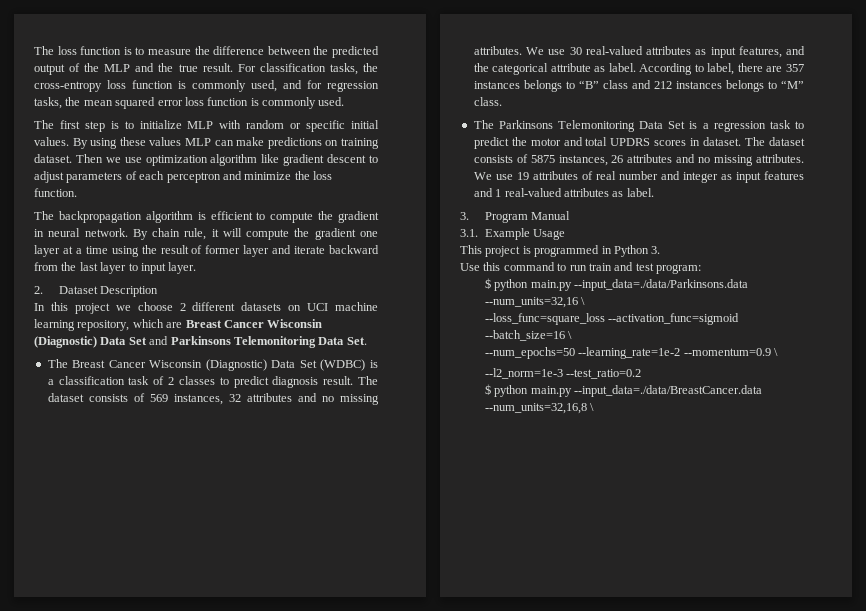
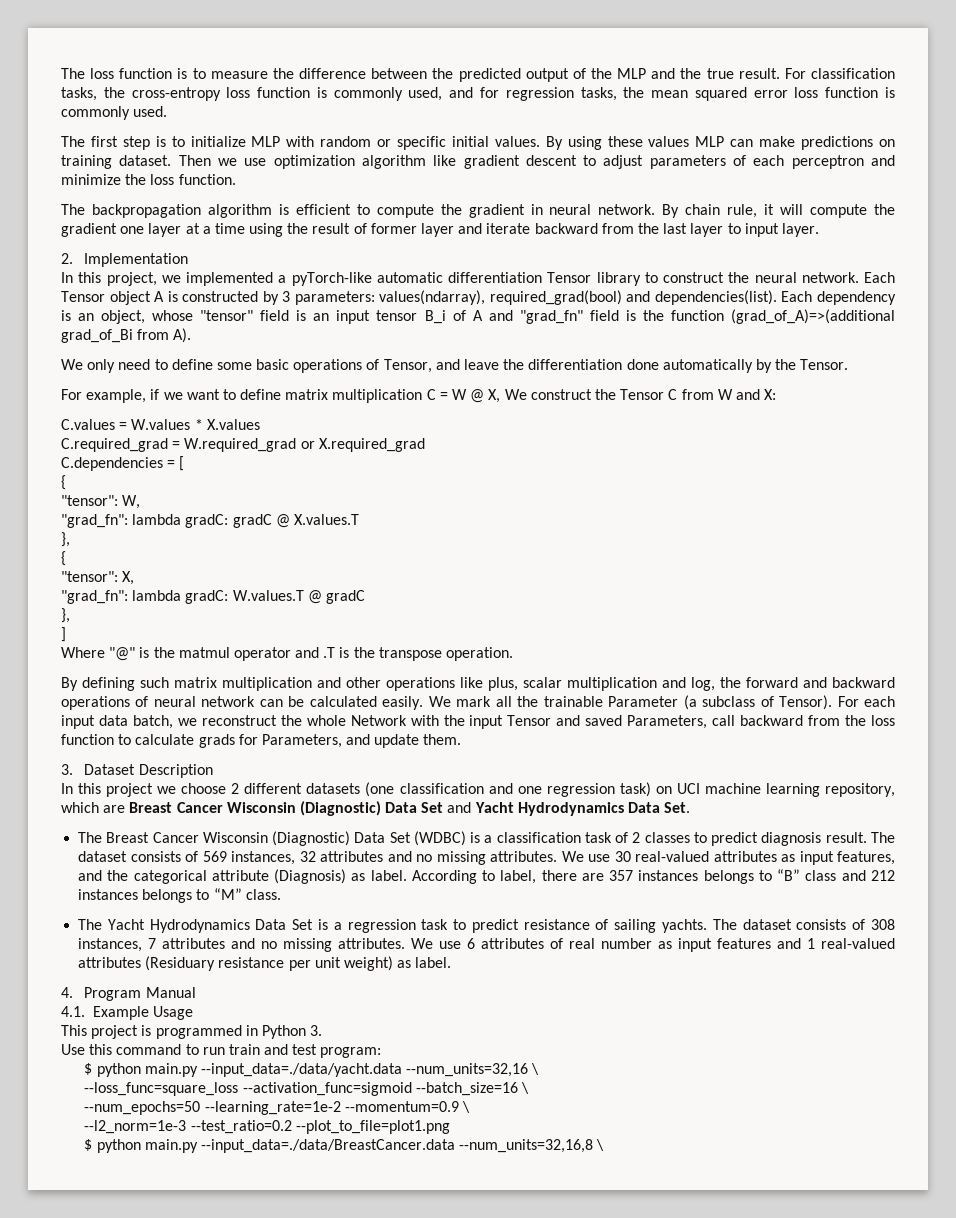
- 2. Dataset Description
+ 2. Implementation
+ In this project, we implemented a pyTorch-like automatic differentiation Tensor library to construct the neural network. Each Tensor object A is constructed by 3 parameters: values(ndarray), required_grad(bool) and dependencies(list). Each dependency is an object, whose "tensor" field is an input tensor B_i of A and "grad_fn" field is the function (grad_of_A)=>(additional grad_of_Bi from A).
+ We only need to define some basic operations of Tensor, and leave the differentiation done automatically by the Tensor.
+ For example, if we want to define matrix multiplication C = W @ X, We construct the Tensor C from W and X:
+ C.values = W.values * X.values
+ C.required_grad = W.required_grad or X.required_grad
+ C.dependencies = [
+ {
+ "tensor": W,
+ "grad_fn": lambda gradC: gradC @ X.values.T
+ },
+ {
+ "tensor": X,
+ "grad_fn": lambda gradC: W.values.T @ gradC
+ },
+ ]
+ Where "@" is the matmul operator and .T is the transpose operation.
+ By defining such matrix multiplication and other operations like plus, scalar multiplication and log, the forward and backward operations of neural network can be calculated easily. We mark all the trainable Parameter (a subclass of Tensor). For each input data batch, we reconstruct the whole Network with the input Tensor and saved Parameters, call backward from the loss function to calculate grads for Parameters, and update them.
+ 3. Dataset Description
- In this project we choose 2 different datasets on UCI machine learning repository, which are Breast Cancer Wisconsin (Diagnostic) Data Set and Parkinsons Telemonitoring Data Set.
+ In this project we choose 2 different datasets (one classification and one regression task) on UCI machine learning repository, which are Breast Cancer Wisconsin (Diagnostic) Data Set and Yacht Hydrodynamics Data Set.
- We use 30 real-valued attributes as input features, and the categorical attribute as label.
+ We use 30 real-valued attributes as input features, and the categorical attribute (Diagnosis) as label.
- The Parkinsons Telemonitoring Data Set is a regression task to predict the motor and total UPDRS scores in dataset. The dataset consists of 5875 instances, 26 attributes and no missing attributes. We use 19 attributes of real number and integer as input features and 1 real-valued attributes as label.
+ The Yacht Hydrodynamics Data Set is a regression task to predict resistance of sailing yachts. The dataset consists of 308 instances, 7 attributes and no missing attributes. We use 6 attributes of real number as input features and 1 real-valued attributes (Residuary resistance per unit weight) as label.
- 3. Program Manual
+ 4. Program Manual
- 3.1. Example Usage
+ 4.1. Example Usage
- $ python main.py --input_data=./data/Parkinsons.data --num_units=32,16 \
+ $ python main.py --input_data=./data/yacht.data --num_units=32,16 \
- --l2_norm=1e-3 --test_ratio=0.2
+ --l2_norm=1e-3 --test_ratio=0.2 --plot_to_file=plot1.png

